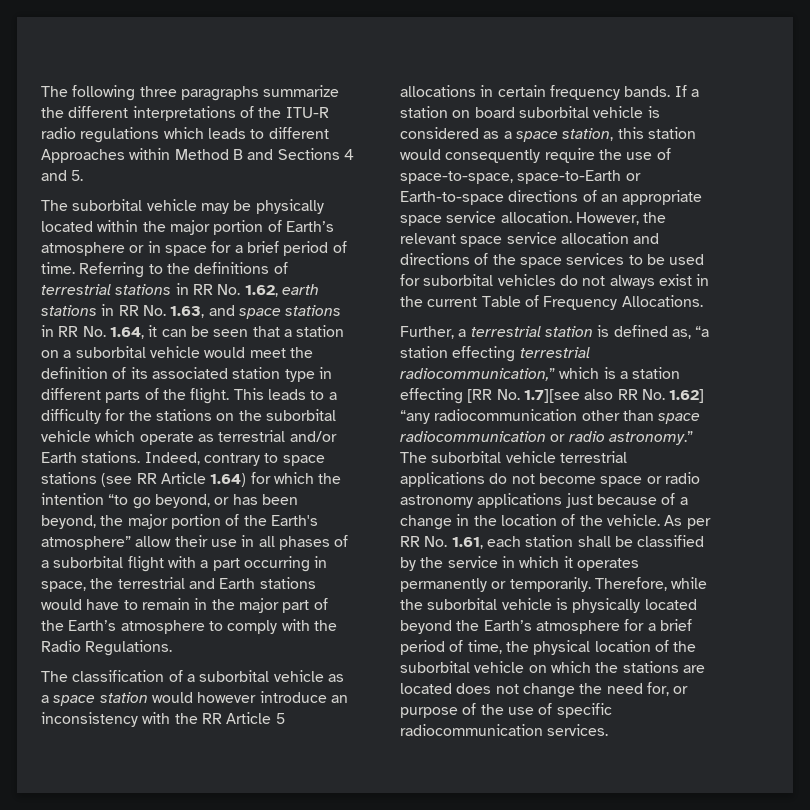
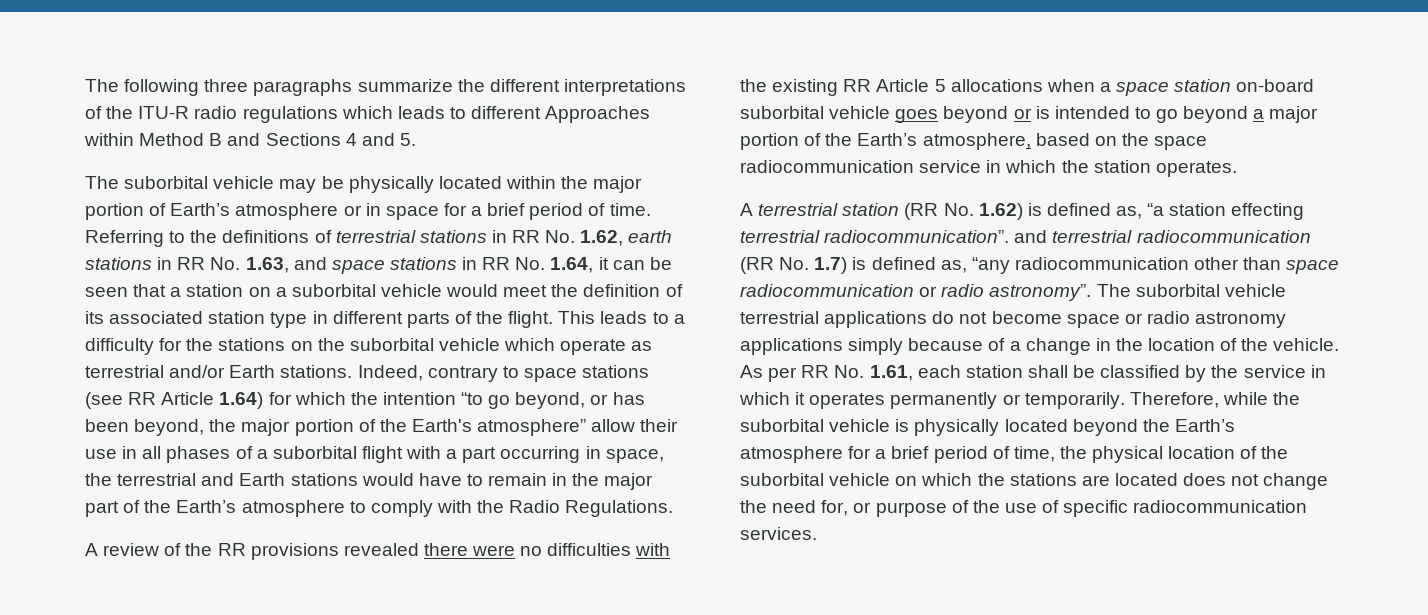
- The classification of a suborbital vehicle as a space station would however introduce an inconsistency with the RR Article 5 allocations in certain frequency bands. If a station on board suborbital vehicle is considered as a space station, this station would consequently require the use of space-to-space, space-to-Earth or Earth-to-space directions of an appropriate space service allocation. However, the relevant space service allocation and directions of the space services to be used for suborbital vehicles do not always exist in the current Table of Frequency Allocations.
- Further, a terrestrial station is defined as, “a station effecting terrestrial radiocommunication,” which is a station effecting [RR No. 1.7][see also RR No. 1.62] “any radiocommunication other than space radiocommunication or radio astronomy.”
+ A review of the RR provisions revealed there were no difficulties with the existing RR Article 5 allocations when a space station on-board suborbital vehicle goes beyond or is intended to go beyond a major portion of the Earth’s atmosphere, based on the space radiocommunication service in which the station operates.
+ A terrestrial station (RR No. 1.62) is defined as, “a station effecting terrestrial radiocommunication”. and terrestrial radiocommunication (RR No. 1.7) is defined as, “any radiocommunication other than space radiocommunication or radio astronomy”.
- The suborbital vehicle terrestrial applications do not become space or radio astronomy applications just because of a change in the location of the vehicle.
+ The suborbital vehicle terrestrial applications do not become space or radio astronomy applications simply because of a change in the location of the vehicle.

